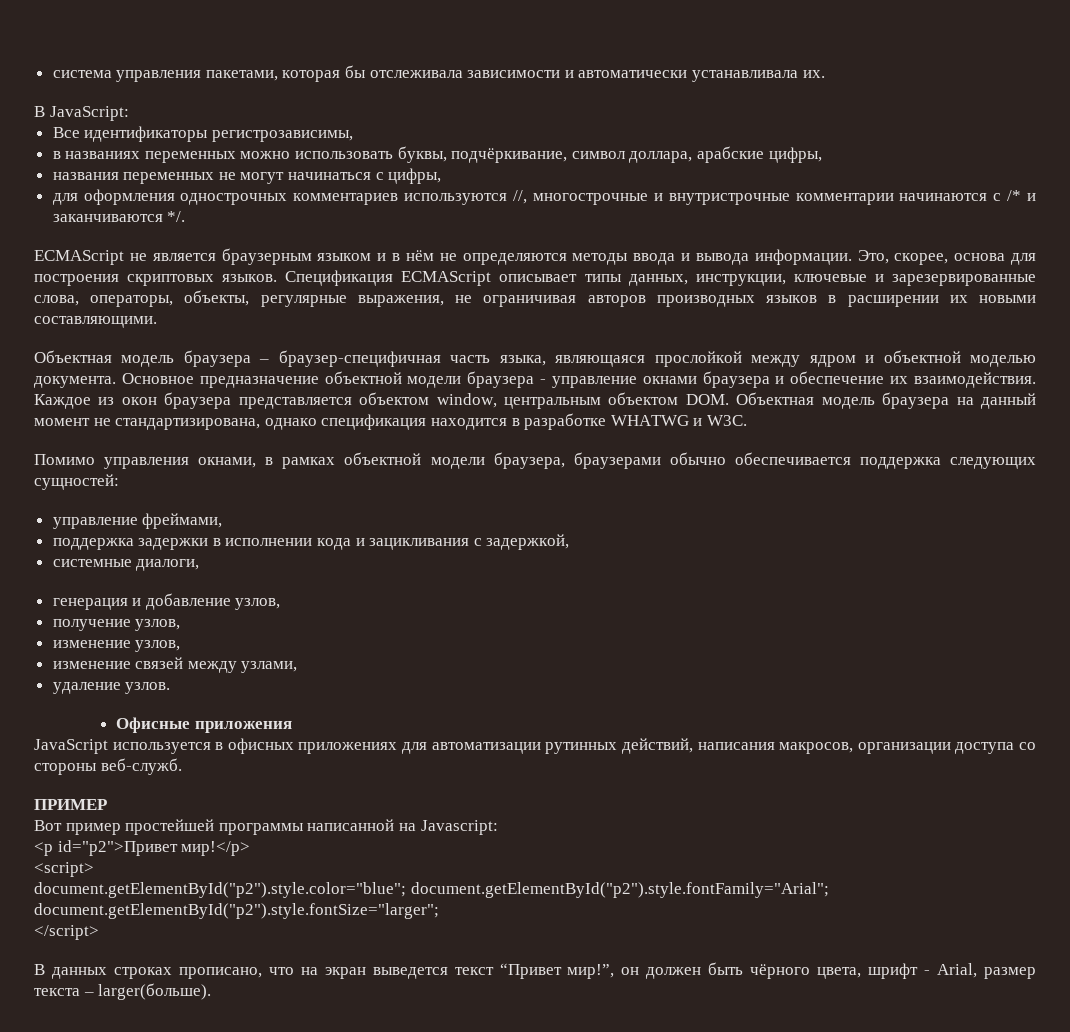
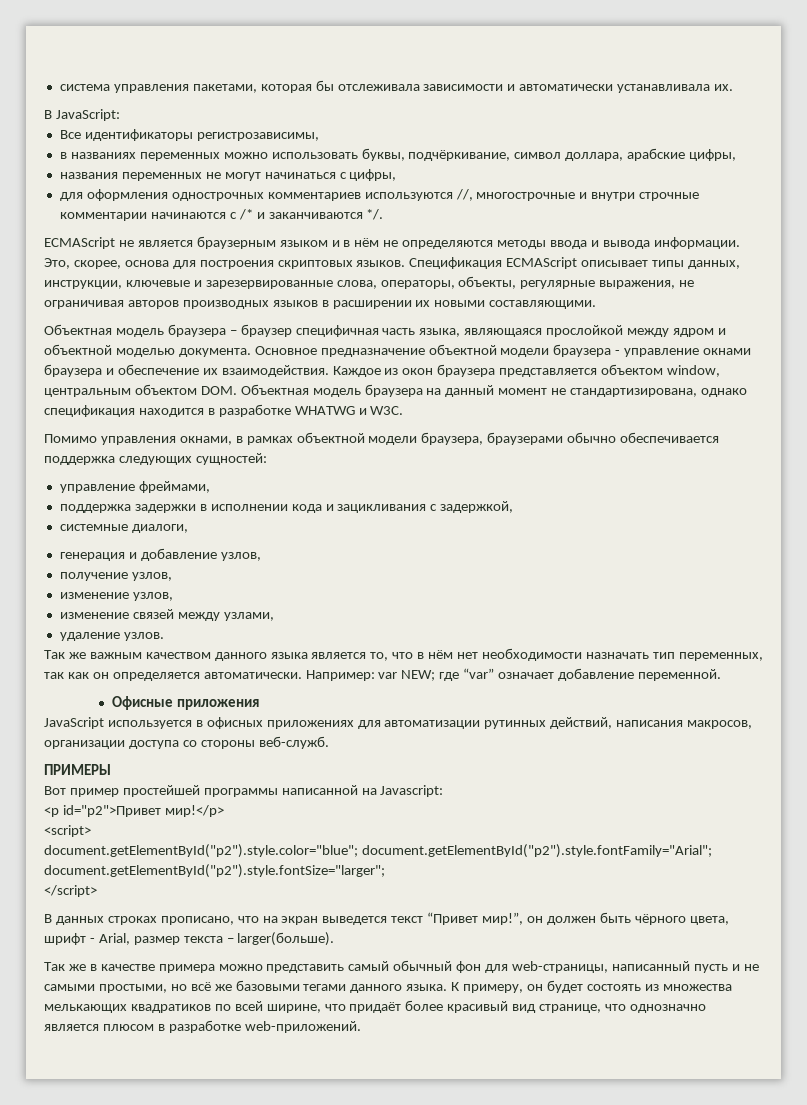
- для оформления однострочных комментариев используются //, многострочные и внутристрочные комментарии начинаются с /* и заканчиваются */.
+ для оформления однострочных комментариев используются //, многострочные и внутри строчные комментарии начинаются с /* и заканчиваются */.
- Объектная модель браузера – браузер-специфичная часть языка, являющаяся прослойкой между ядром и объектной моделью документа.
+ Объектная модель браузера – браузер специфичная часть языка, являющаяся прослойкой между ядром и объектной моделью документа.
+ Так же важным качеством данного языка является то, что в нём нет необходимости назначать тип переменных, так как он определяется автоматически. Например: var NEW; где “var” означает добавление переменной.
- ПРИМЕР
+ ПРИМЕРЫ
+ Так же в качестве примера можно представить самый обычный фон для web-страницы, написанный пусть и не самыми простыми, но всё же базовыми тегами данного языка. К примеру, он будет состоять из множества мелькающих квадратиков по всей ширине, что придаёт более красивый вид странице, что однозначно является плюсом в разработке web-приложений.

